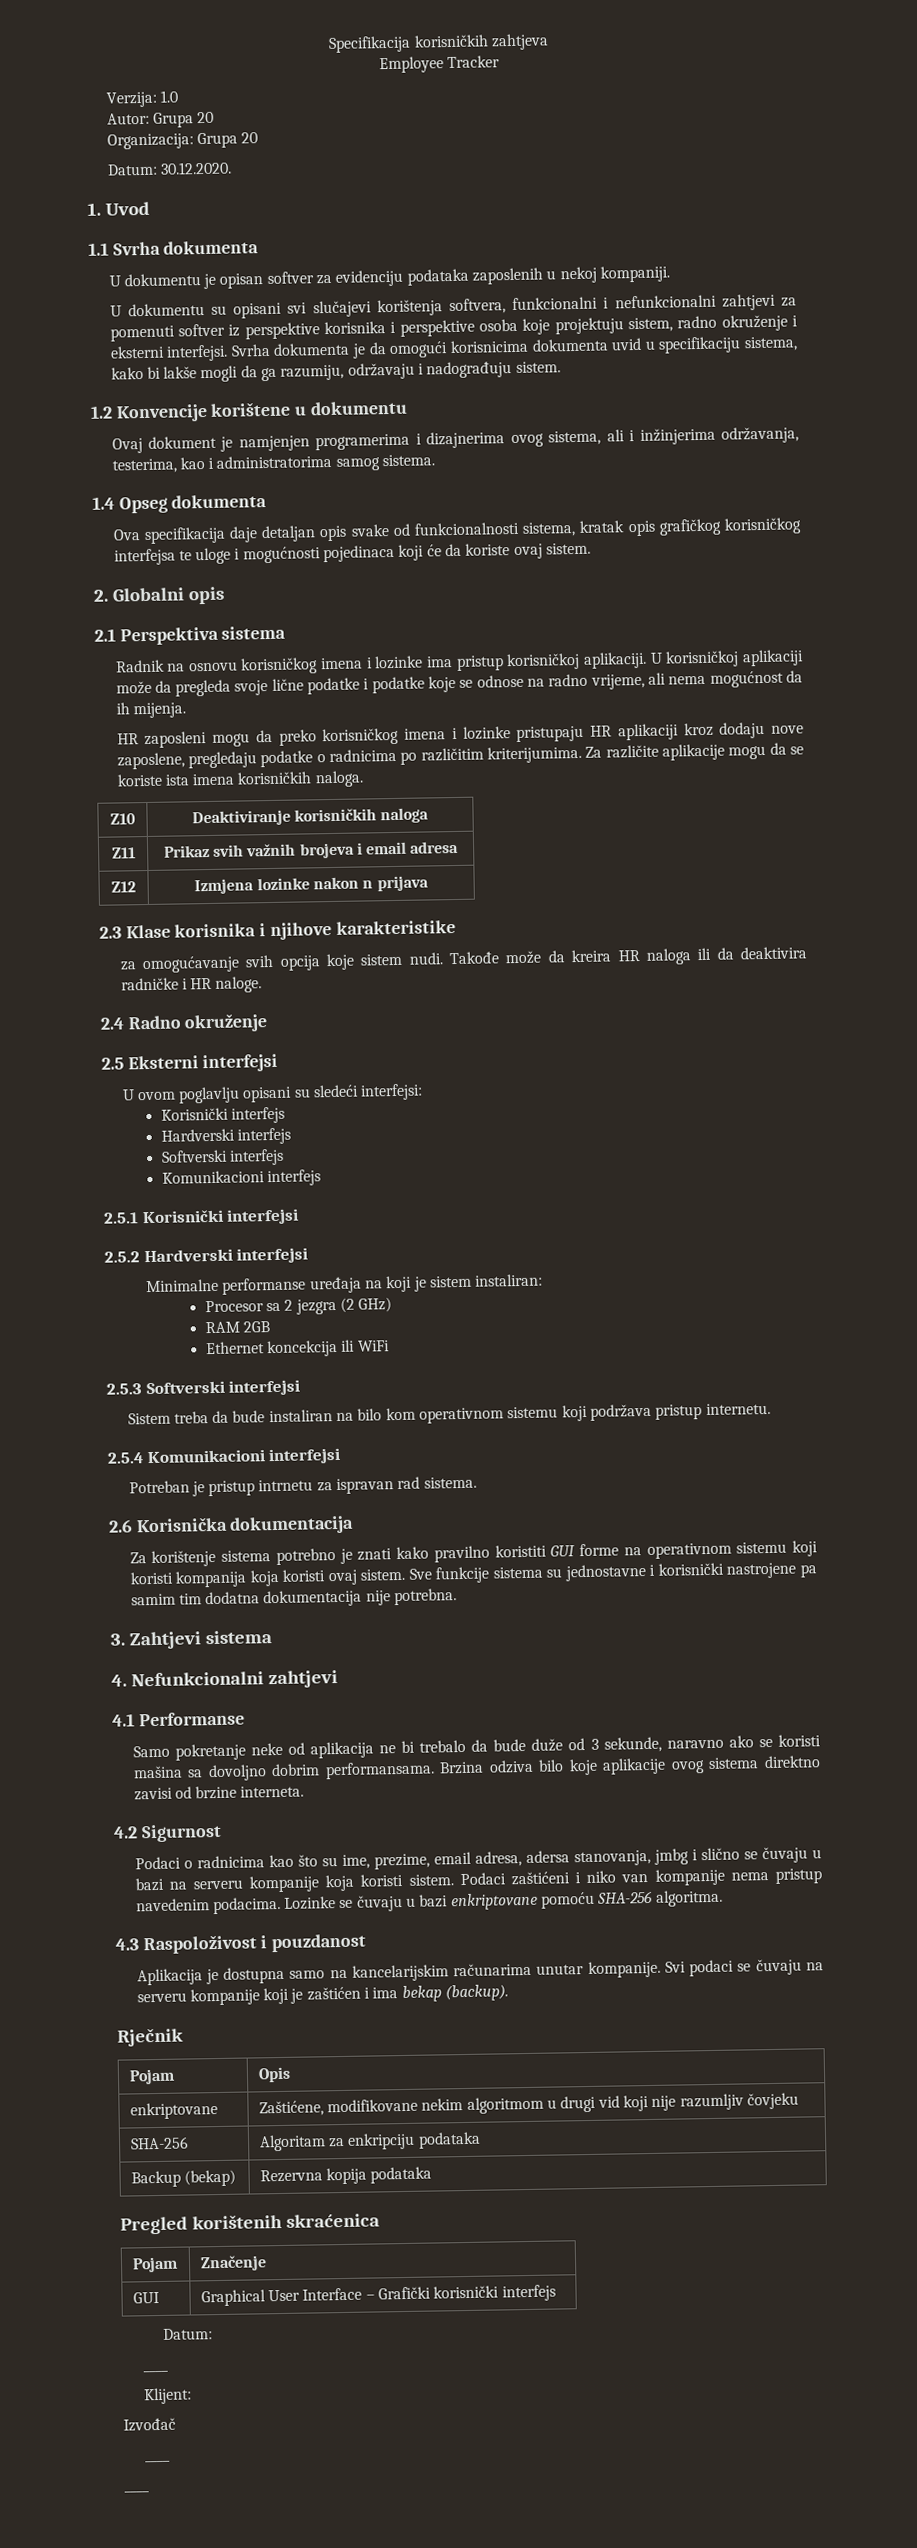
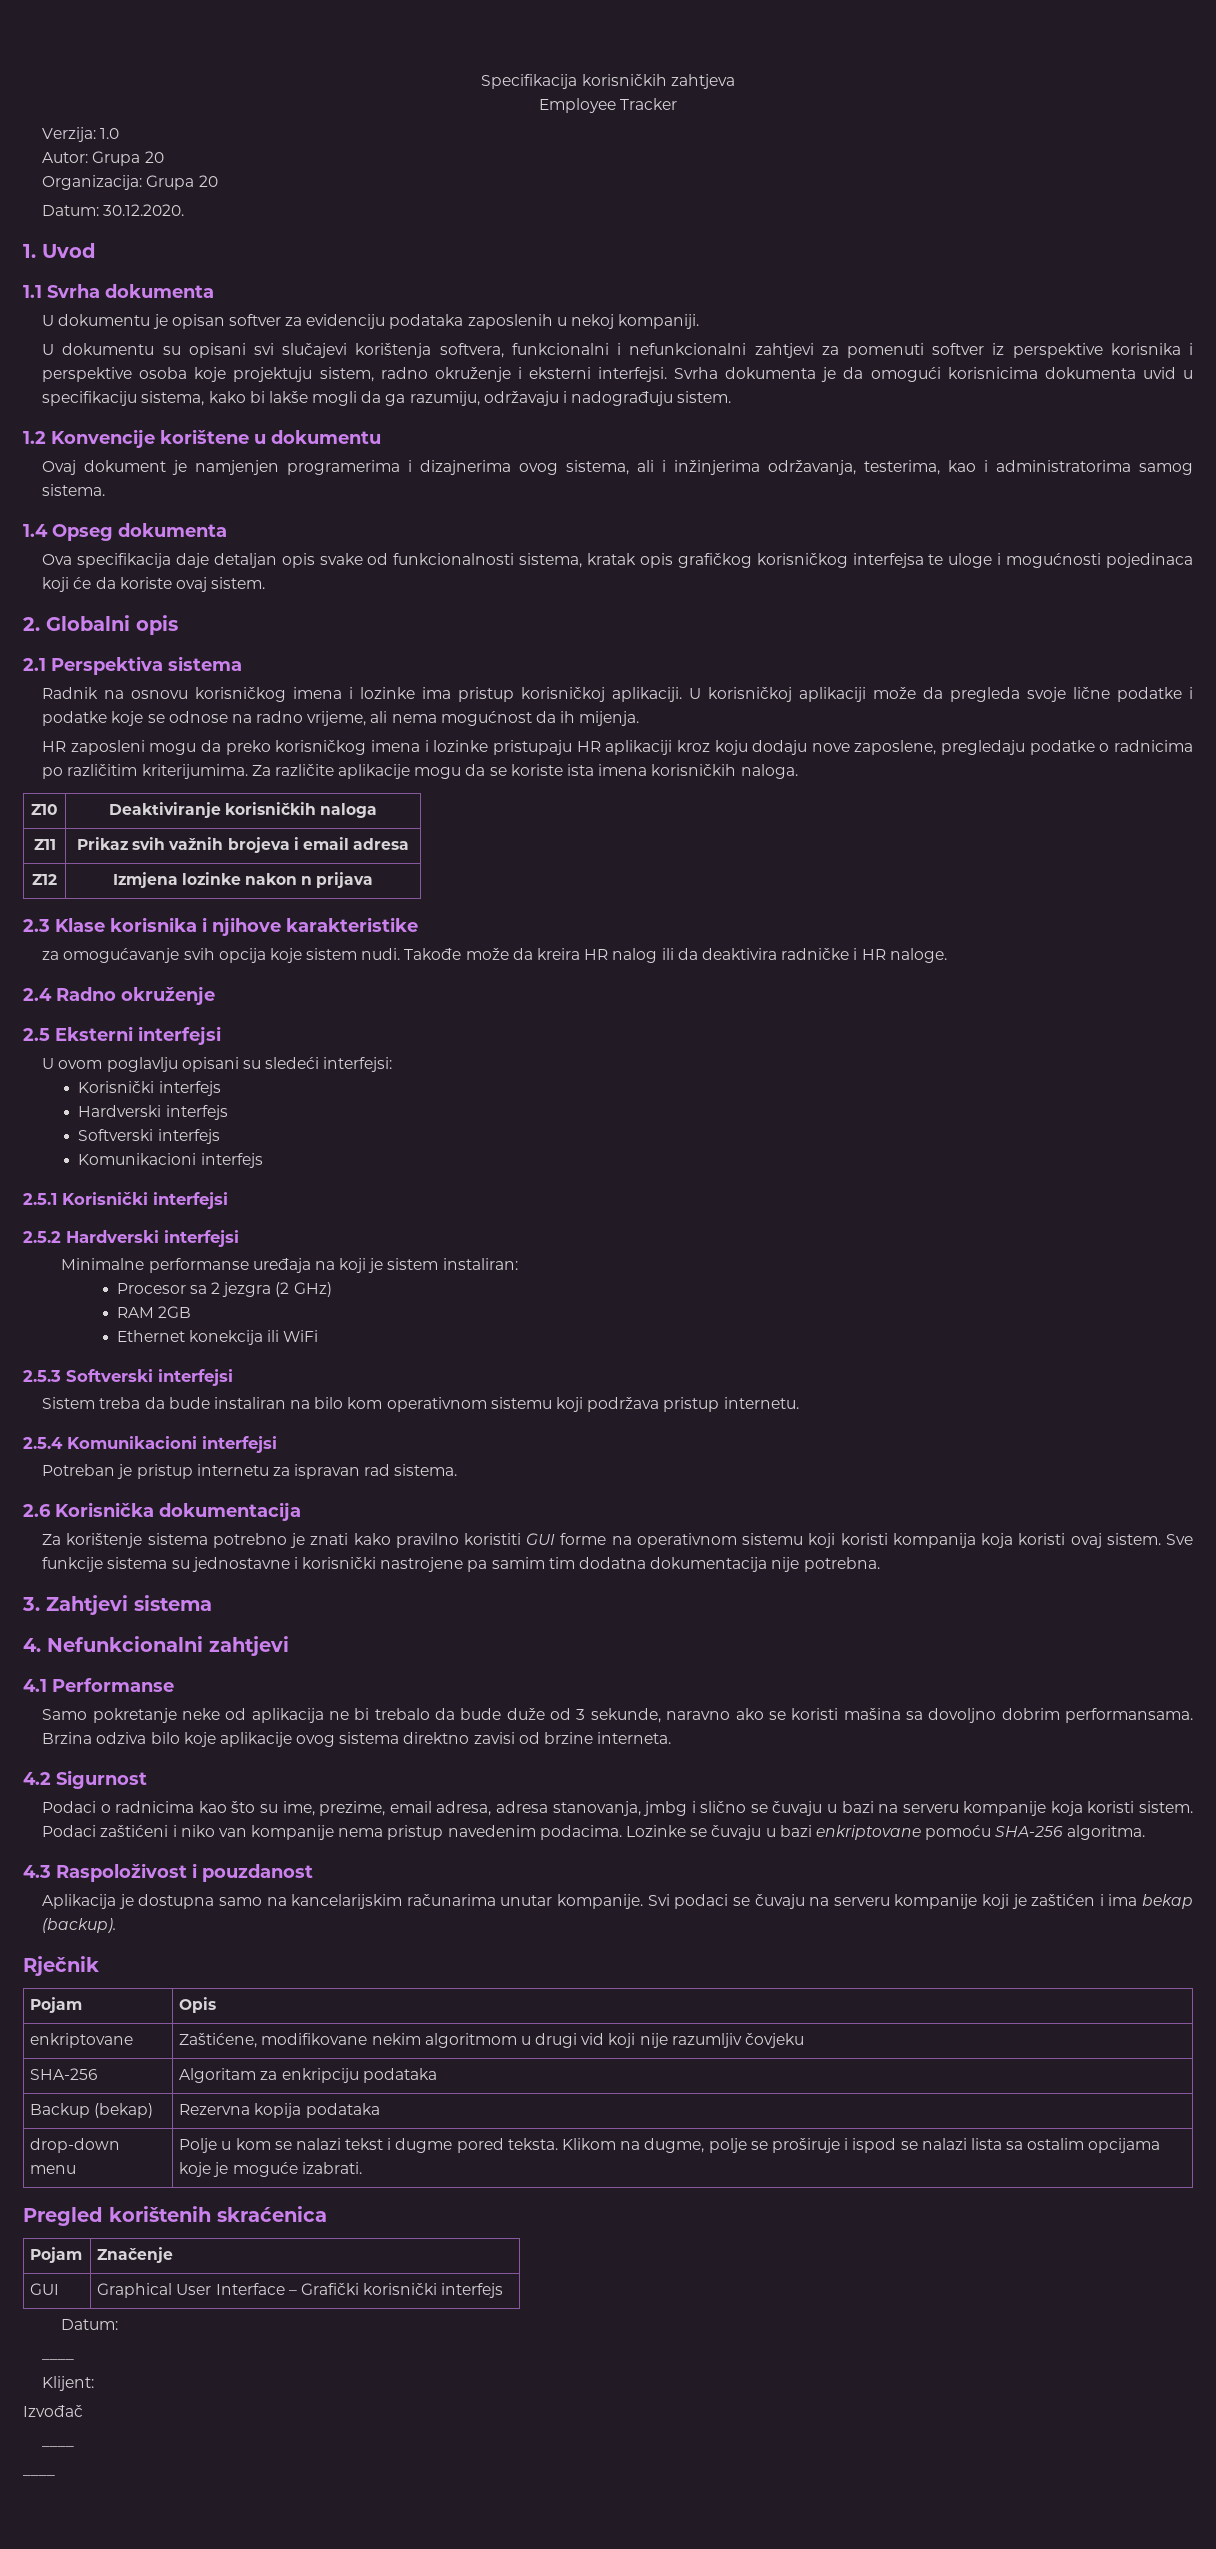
- HR zaposleni mogu da preko korisničkog imena i lozinke pristupaju HR aplikaciji kroz dodaju nove zaposlene, pregledaju podatke o radnicima po različitim kriterijumima.
+ HR zaposleni mogu da preko korisničkog imena i lozinke pristupaju HR aplikaciji kroz koju dodaju nove zaposlene, pregledaju podatke o radnicima po različitim kriterijumima.
- Takođe može da kreira HR naloga ili da deaktivira radničke i HR naloge.
+ Takođe može da kreira HR nalog ili da deaktivira radničke i HR naloge.
- Ethernet koncekcija ili WiFi
+ Ethernet konekcija ili WiFi
- Potreban je pristup intrnetu za ispravan rad sistema.
+ Potreban je pristup internetu za ispravan rad sistema.
- Podaci o radnicima kao što su ime, prezime, email adresa, adersa stanovanja, jmbg i slično se čuvaju u bazi na serveru kompanije koja koristi sistem.
+ Podaci o radnicima kao što su ime, prezime, email adresa, adresa stanovanja, jmbg i slično se čuvaju u bazi na serveru kompanije koja koristi sistem.
+ drop-down menu | Polje u kom se nalazi tekst i dugme pored teksta. Klikom na dugme, polje se proširuje i ispod se nalazi lista sa ostalim opcijama koje je moguće izabrati.

